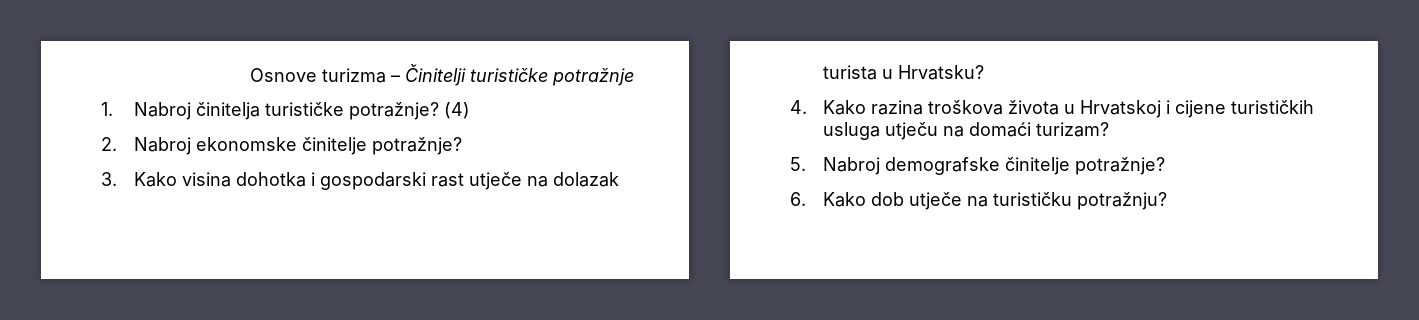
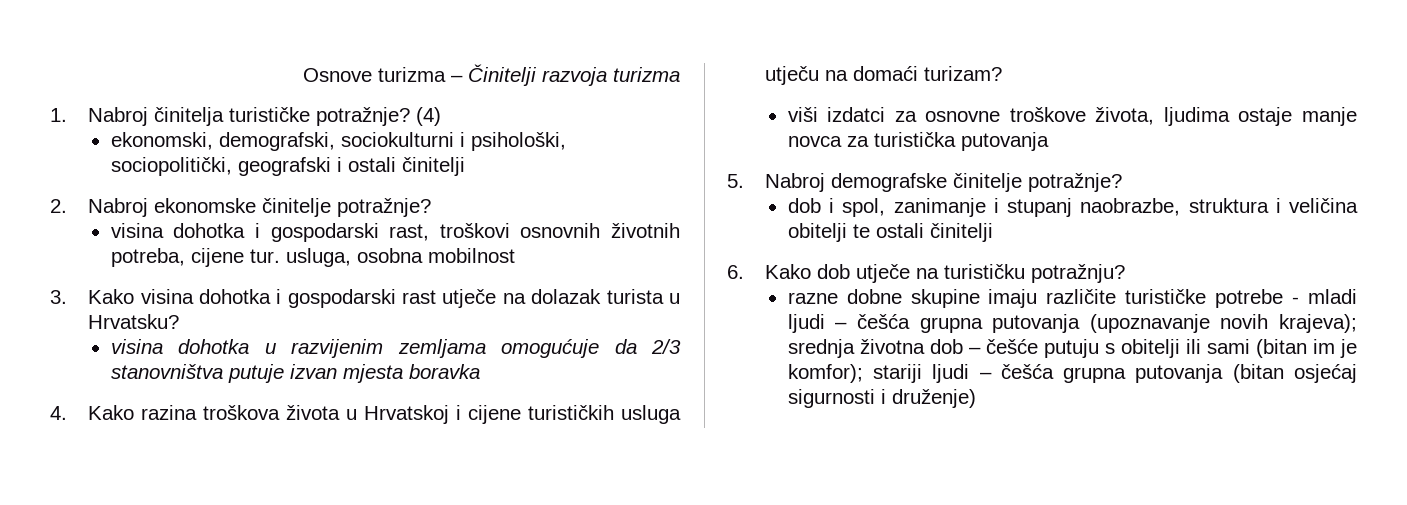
- Osnove turizma – Činitelji turističke potražnje
+ Osnove turizma – Činitelji razvoja turizma
+ ekonomski, demografski, sociokulturni i psihološki, sociopolitički, geografski i ostali činitelji
+ visina dohotka i gospodarski rast, troškovi osnovnih životnih potreba, cijene tur. usluga, osobna mobilnost
+ visina dohotka u razvijenim zemljama omogućuje da 2/3 stanovništva putuje izvan mjesta boravka
+ viši izdatci za osnovne troškove života, ljudima ostaje manje novca za turistička putovanja
+ dob i spol, zanimanje i stupanj naobrazbe, struktura i veličina obitelji te ostali činitelji
+ razne dobne skupine imaju različite turističke potrebe - mladi ljudi – češća grupna putovanja (upoznavanje novih krajeva); srednja životna dob – češće putuju s obitelji ili sami (bitan im je komfor); stariji ljudi – češća grupna putovanja (bitan osjećaj sigurnosti i druženje)

